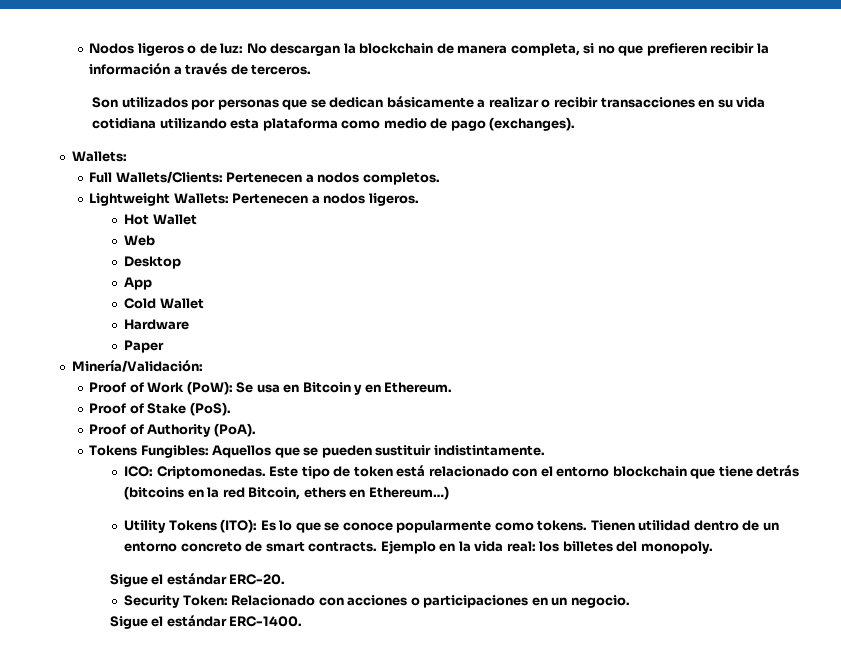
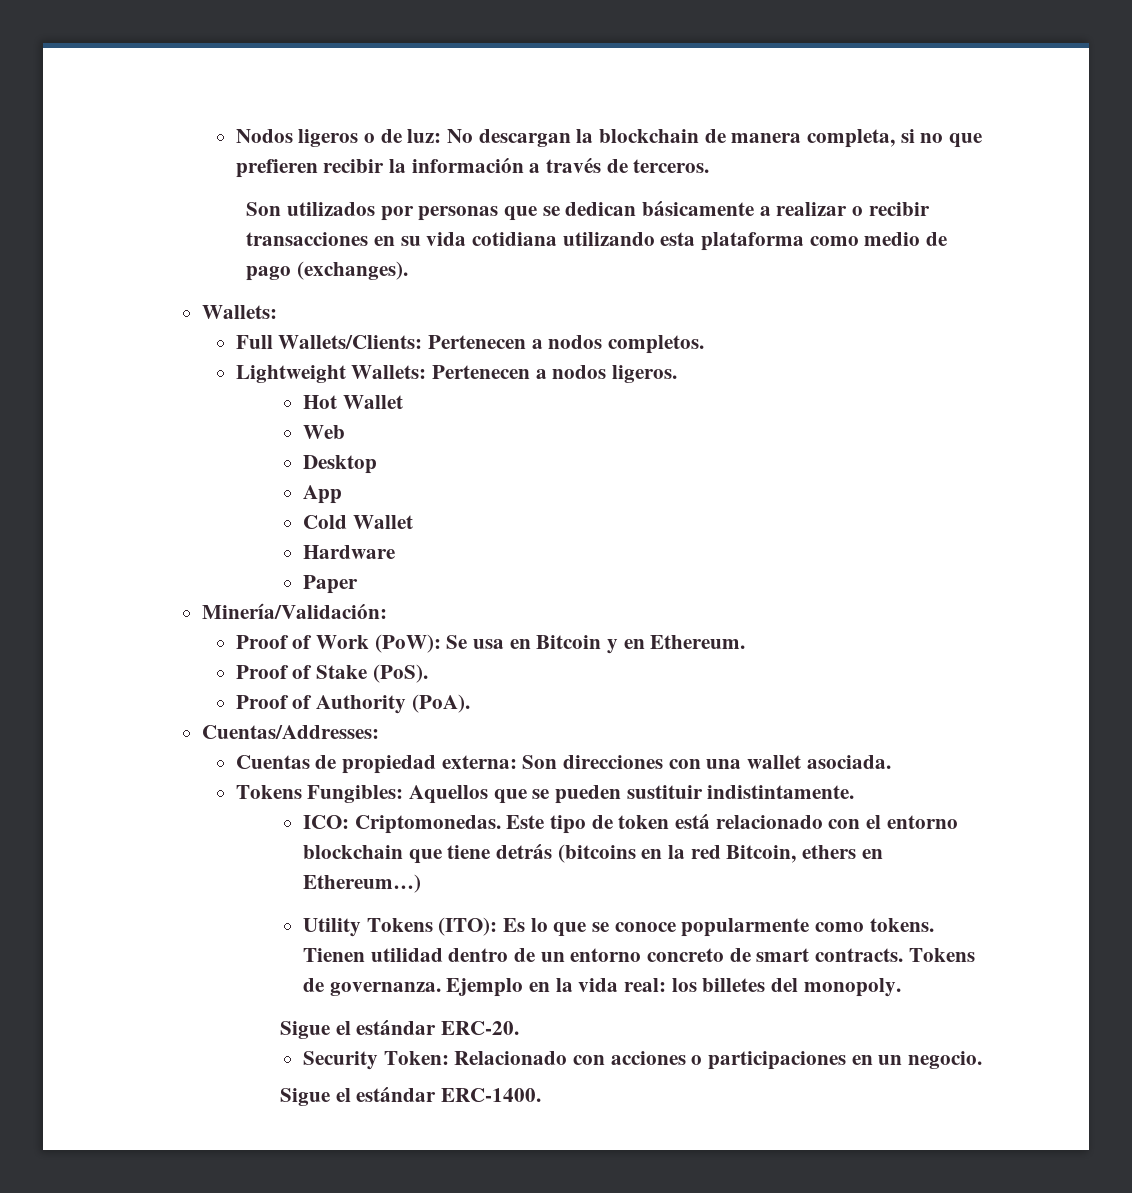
+ Cuentas/Addresses:
+ Cuentas de propiedad externa: Son direcciones con una wallet asociada.
+ Tokens de governanza.

